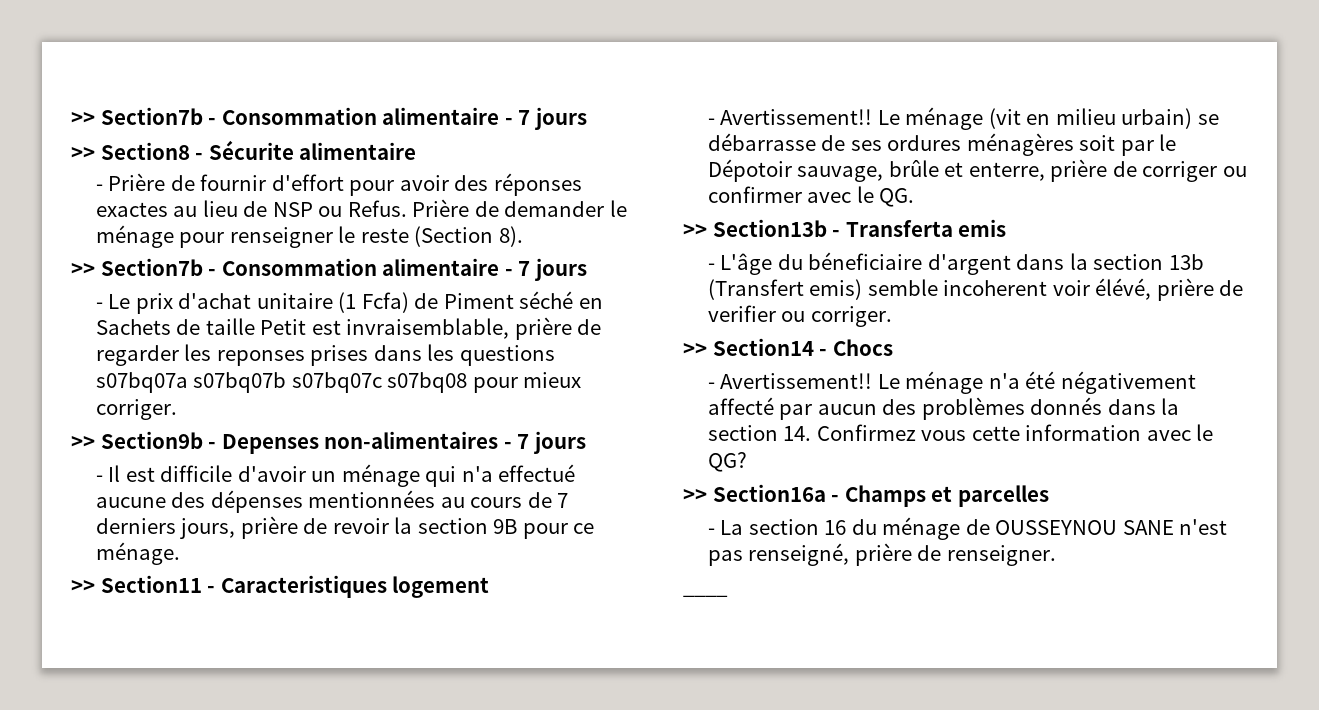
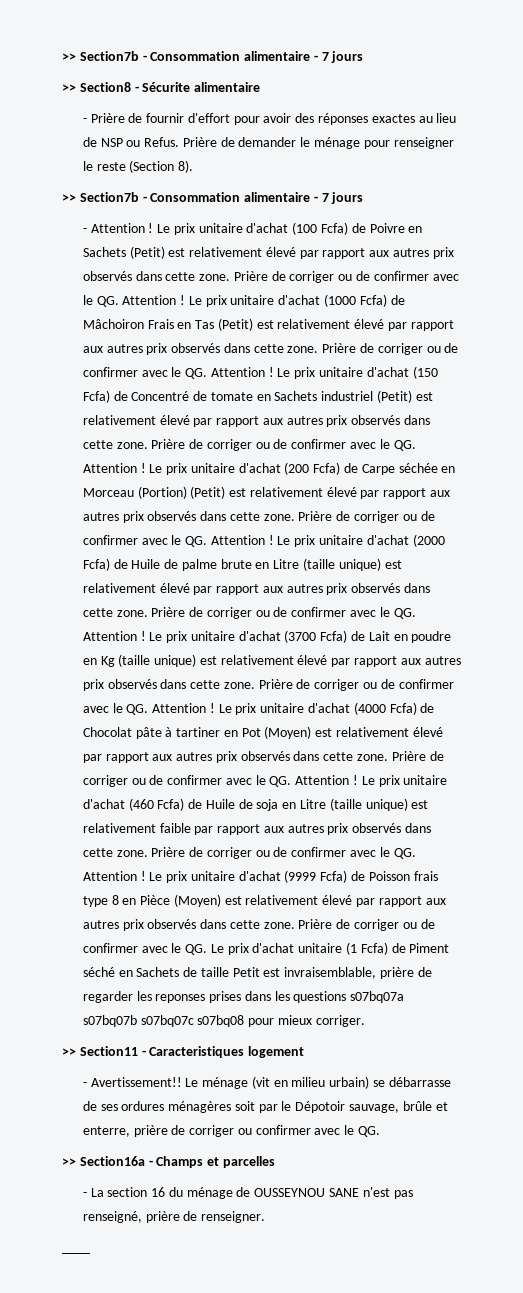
- - Le prix d'achat unitaire (1 Fcfa) de Piment séché en Sachets de taille Petit est invraisemblable, prière de regarder les reponses prises dans les questions s07bq07a s07bq07b s07bq07c s07bq08 pour mieux corriger.
+ - Attention ! Le prix unitaire d'achat (100 Fcfa) de Poivre en Sachets (Petit) est relativement élevé par rapport aux autres prix observés dans cette zone. Prière de corriger ou de confirmer avec le QG. Attention ! Le prix unitaire d'achat (1000 Fcfa) de Mâchoiron Frais en Tas (Petit) est relativement élevé par rapport aux autres prix observés dans cette zone. Prière de corriger ou de confirmer avec le QG. Attention ! Le prix unitaire d'achat (150 Fcfa) de Concentré de tomate en Sachets industriel (Petit) est relativement élevé par rapport aux autres prix observés dans cette zone. Prière de corriger ou de confirmer avec le QG. Attention ! Le prix unitaire d'achat (200 Fcfa) de Carpe séchée en Morceau (Portion) (Petit) est relativement élevé par rapport aux autres prix observés dans cette zone. Prière de corriger ou de confirmer avec le QG. Attention ! Le prix unitaire d'achat (2000 Fcfa) de Huile de palme brute en Litre (taille unique) est relativement élevé par rapport aux autres prix observés dans cette zone. Prière de corriger ou de confirmer avec le QG. Attention ! Le prix unitaire d'achat (3700 Fcfa) de Lait en poudre en Kg (taille unique) est relativement élevé par rapport aux autres prix observés dans cette zone. Prière de corriger ou de confirmer avec le QG. Attention ! Le prix unitaire d'achat (4000 Fcfa) de Chocolat pâte à tartiner en Pot (Moyen) est relativement élevé par rapport aux autres prix observés dans cette zone. Prière de corriger ou de confirmer avec le QG. Attention ! Le prix unitaire d'achat (460 Fcfa) de Huile de soja en Litre (taille unique) est relativement faible par rapport aux autres prix observés dans cette zone. Prière de corriger ou de confirmer avec le QG. Attention ! Le prix unitaire d'achat (9999 Fcfa) de Poisson frais type 8 en Pièce (Moyen) est relativement élevé par rapport aux autres prix observés dans cette zone. Prière de corriger ou de confirmer avec le QG. Le prix d'achat unitaire (1 Fcfa) de Piment séché en Sachets de taille Petit est invraisemblable, prière de regarder les reponses prises dans les questions s07bq07a s07bq07b s07bq07c s07bq08 pour mieux corriger.
- >> Section9b - Depenses non-alimentaires - 7 jours
- - Il est difficile d'avoir un ménage qui n'a effectué aucune des dépenses mentionnées au cours de 7 derniers jours, prière de revoir la section 9B pour ce ménage.
- >> Section13b - Transferta emis
- - L'âge du béneficiaire d'argent dans la section 13b (Transfert emis) semble incoherent voir élévé, prière de verifier ou corriger.
- >> Section14 - Chocs
- - Avertissement!! Le ménage n'a été négativement affecté par aucun des problèmes donnés dans la section 14. Confirmez vous cette information avec le QG?

